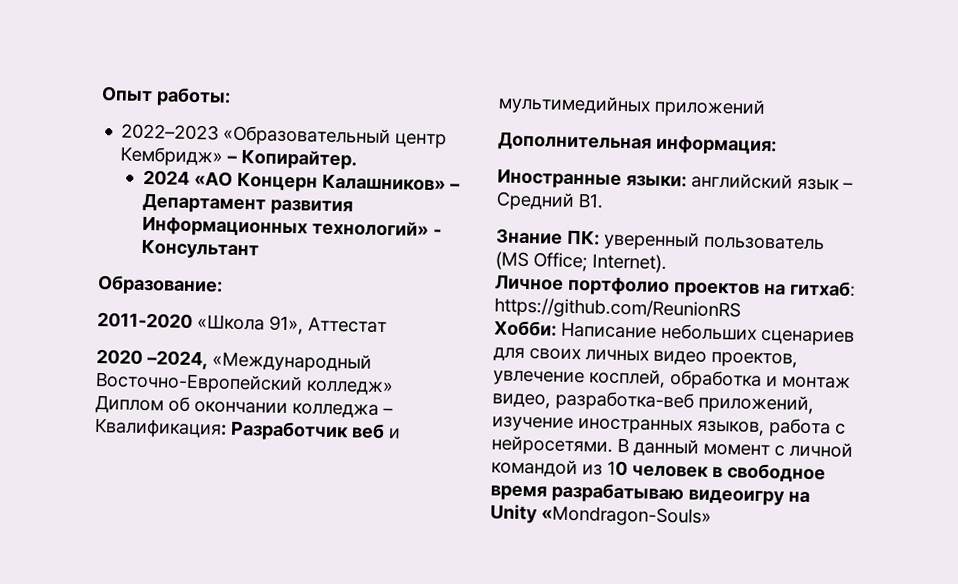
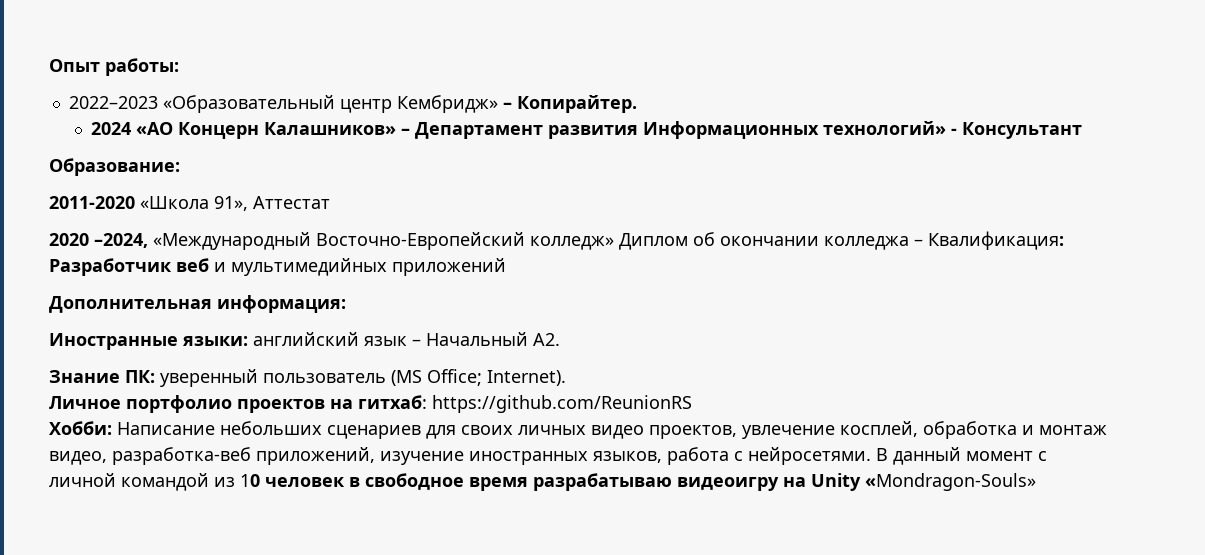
- Иностранные языки: английский язык – Средний B1.
+ Иностранные языки: английский язык – Начальный A2.

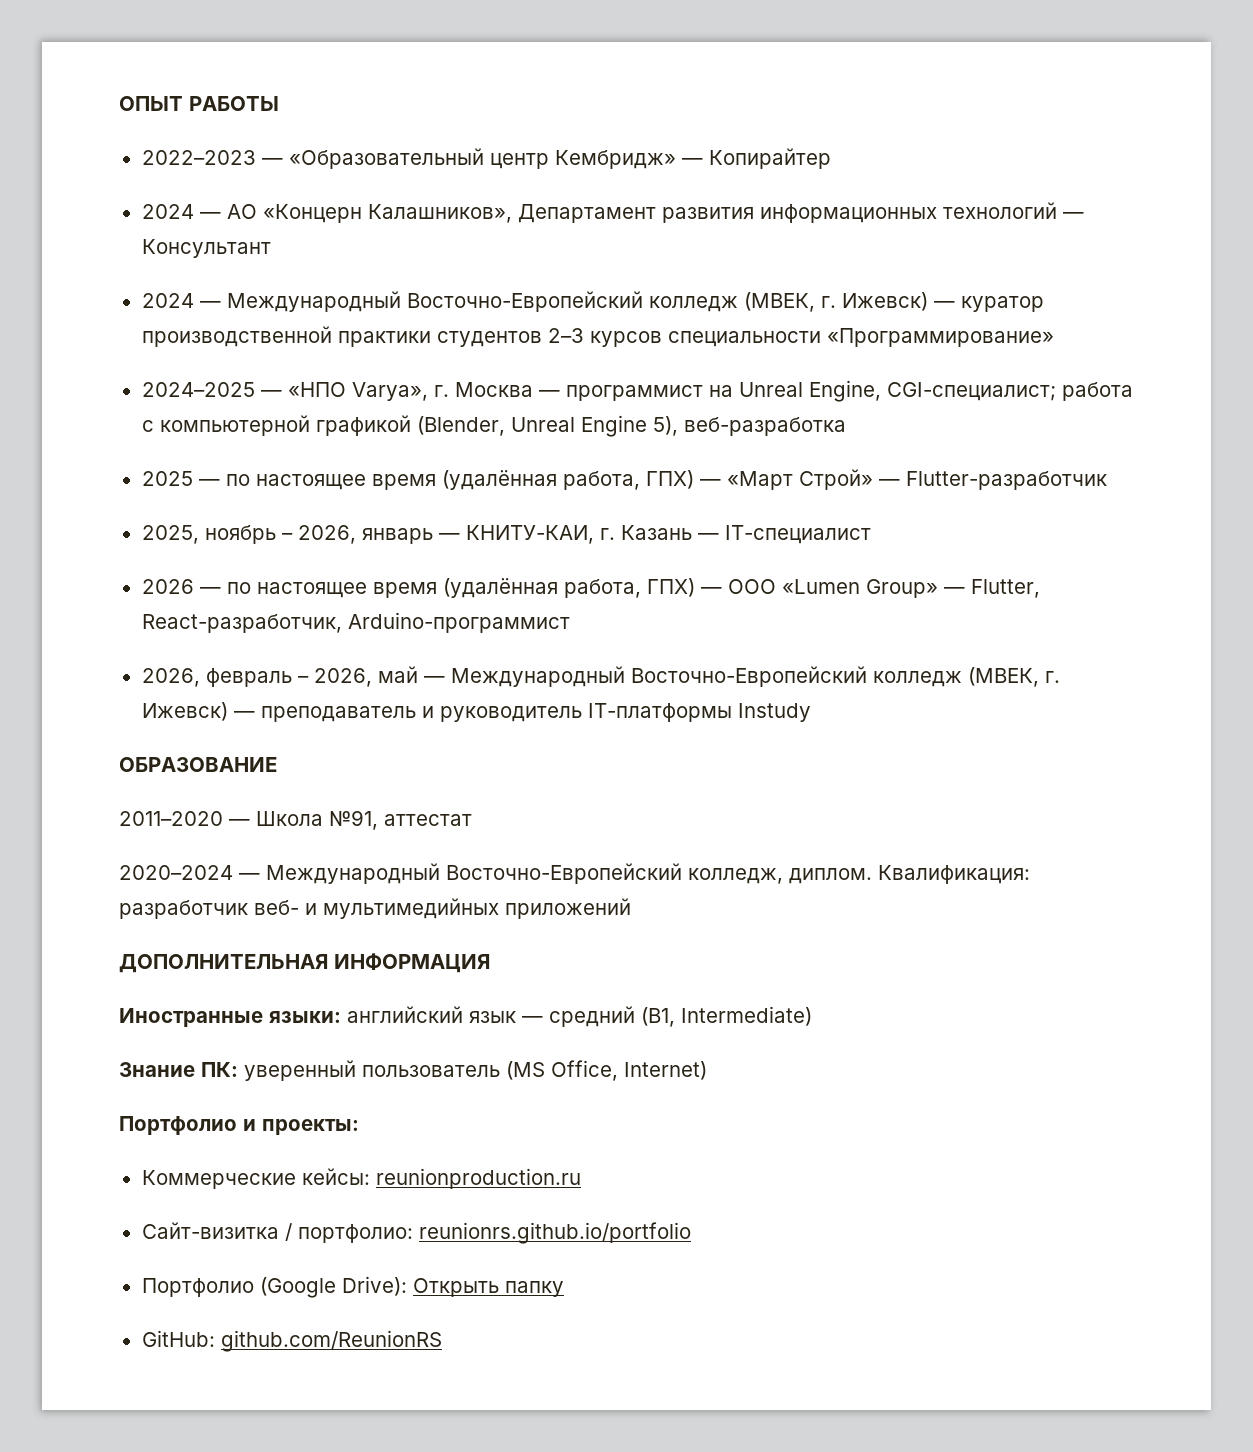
- Опыт работы:
+ ОПЫТ РАБОТЫ
- 2022–2023 «Образовательный центр Кембридж» – Копирайтер.
- 2024 «АО Концерн Калашников» – Департамент развития Информационных технологий» - Консультант
- Образование:
- 2011-2020 «Школа 91», Аттестат
- 2020 –2024, «Международный Восточно-Европейский колледж» Диплом об окончании колледжа – Квалификация: Разработчик веб и мультимедийных приложений
+ 2022–2023 — «Образовательный центр Кембридж» — Копирайтер
+ 2024 — АО «Концерн Калашников», Департамент развития информационных технологий — Консультант
+ 2024 — Международный Восточно-Европейский колледж (МВЕК, г. Ижевск) — куратор производственной практики студентов 2–3 курсов специальности «Программирование»
+ 2024–2025 — «НПО Varya», г. Москва — программист на Unreal Engine, CGI-специалист; работа с компьютерной графикой (Blender, Unreal Engine 5), веб-разработка
+ 2025 — по настоящее время (удалённая работа, ГПХ) — «Март Строй» — Flutter-разработчик
+ 2025, ноябрь – 2026, январь — КНИТУ-КАИ, г. Казань — IT-специалист
+ 2026 — по настоящее время (удалённая работа, ГПХ) — ООО «Lumen Group» — Flutter, React-разработчик, Arduino-программист
+ 2026, февраль – 2026, май — Международный Восточно-Европейский колледж (МВЕК, г. Ижевск) — преподаватель и руководитель IT-платформы Instudy
+ ОБРАЗОВАНИЕ
+ 2011–2020 — Школа №91, аттестат
+ 2020–2024 — Международный Восточно-Европейский колледж, диплом. Квалификация: разработчик веб- и мультимедийных приложений
- Дополнительная информация:
+ ДОПОЛНИТЕЛЬНАЯ ИНФОРМАЦИЯ
- Иностранные языки: английский язык – Начальный A2.
+ Иностранные языки: английский язык — средний (B1, Intermediate)
- Знание ПК: уверенный пользователь (MS Office; Internet).
- Личное портфолио проектов на гитхаб: https://github.com/ReunionRS
- Хобби: Написание небольших сценариев для своих личных видео проектов, увлечение косплей, обработка и монтаж видео, разработка-веб приложений, изучение иностранных языков, работа с нейросетями. В данный момент с личной командой из 10 человек в свободное время разрабатываю видеоигру на Unity «Mondragon-Souls»
+ Знание ПК: уверенный пользователь (MS Office, Internet)
+ Портфолио и проекты:
+ Коммерческие кейсы: reunionproduction.ru
+ Сайт-визитка / портфолио: reunionrs.github.io/portfolio
+ Портфолио (Google Drive): Открыть папку
+ GitHub: github.com/ReunionRS

